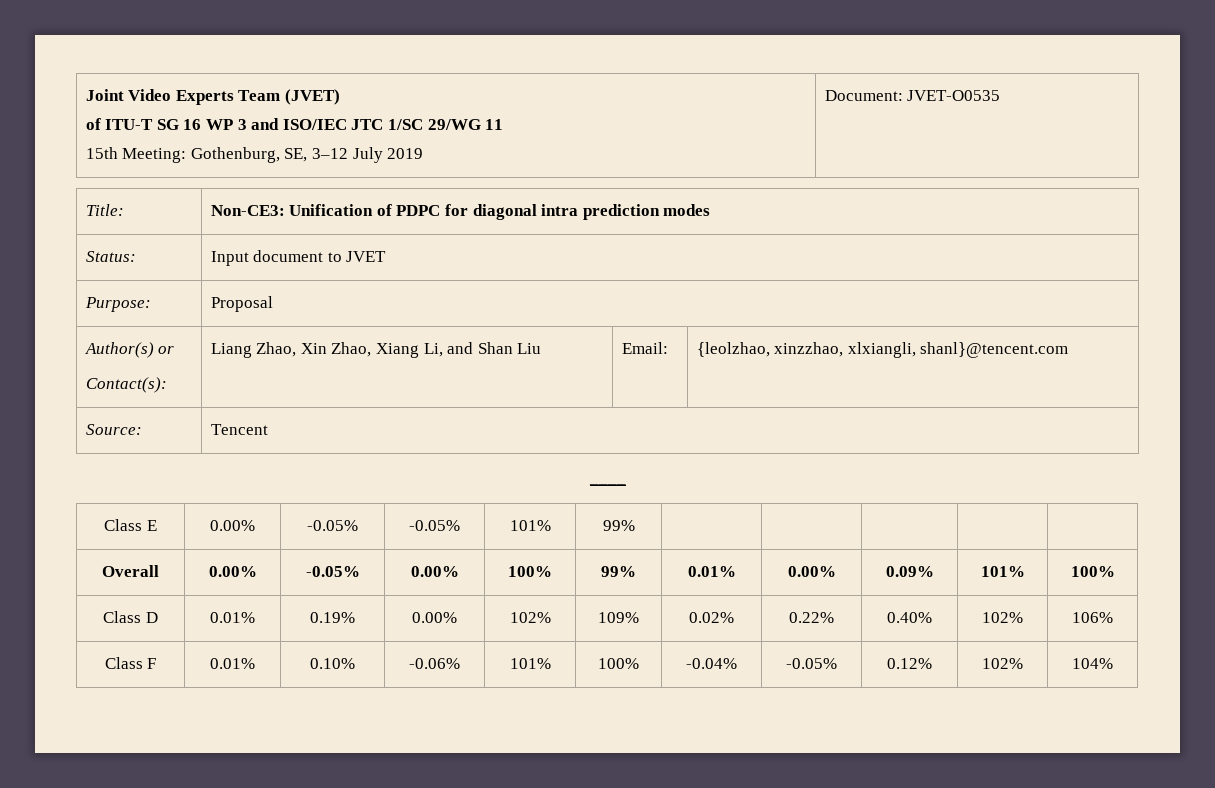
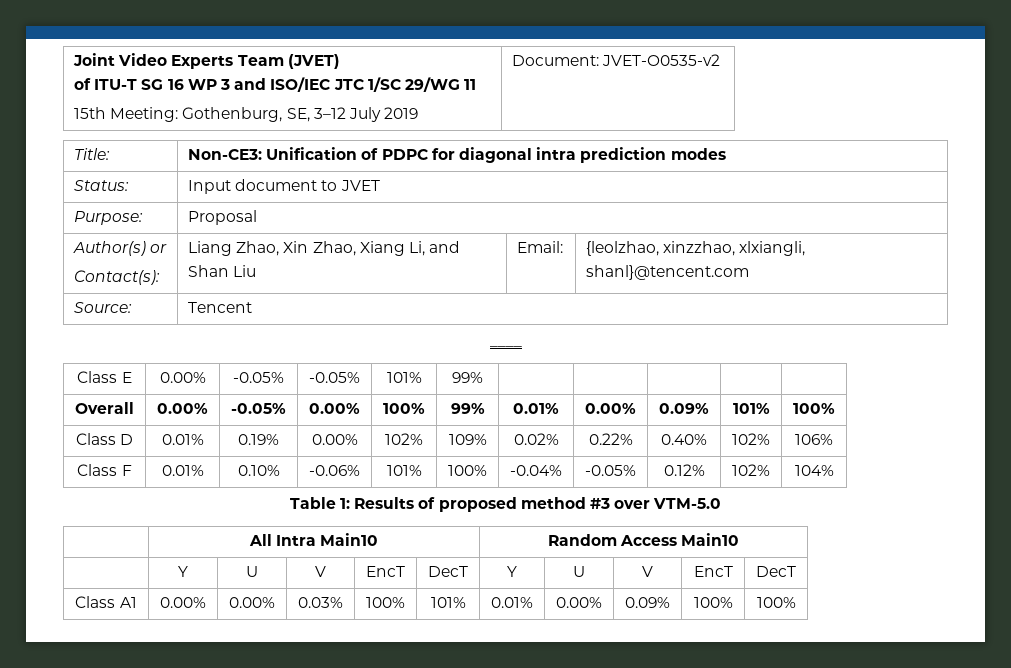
  Joint Video Experts Team (JVET)
  of ITU-T SG 16 WP 3 and ISO/IEC JTC 1/SC 29/WG 11
- 15th Meeting: Gothenburg, SE, 3–12 July 2019 | Document: JVET-O0535
+ 15th Meeting: Gothenburg, SE, 3–12 July 2019 | Document: JVET-O0535-v2
+ Table 1: Results of proposed method #3 over VTM-5.0
+ | All Intra Main10 | Random Access Main10
+ | Y | U | V | EncT | DecT | Y | U | V | EncT | DecT
+ Class A1 | 0.00% | 0.00% | 0.03% | 100% | 101% | 0.01% | 0.00% | 0.09% | 100% | 100%

